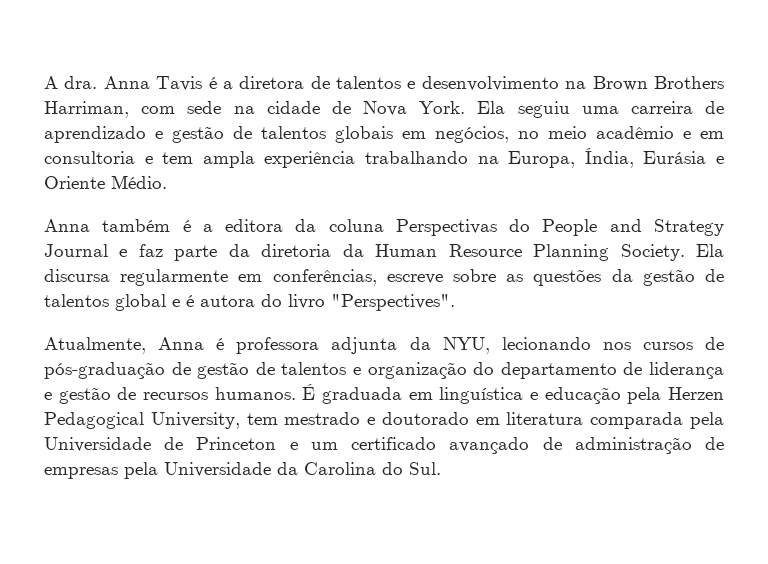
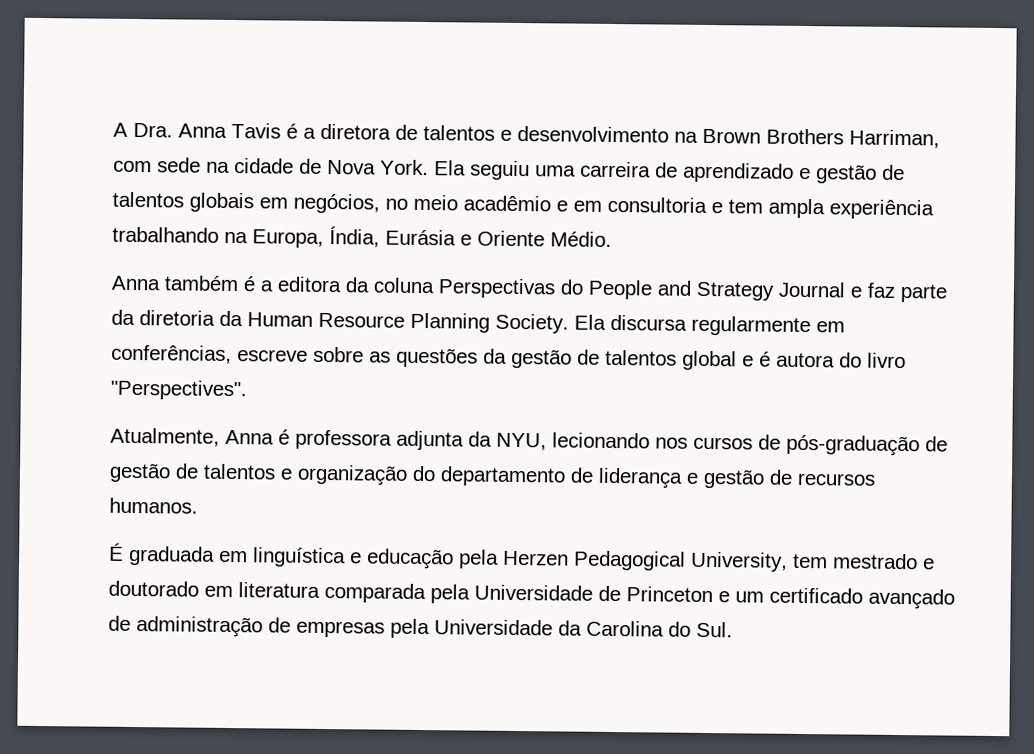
- A dra. Anna Tavis é a diretora de talentos e desenvolvimento na Brown Brothers Harriman, com sede na cidade de Nova York.
+ A Dra. Anna Tavis é a diretora de talentos e desenvolvimento na Brown Brothers Harriman, com sede na cidade de Nova York.
- Atualmente, Anna é professora adjunta da NYU, lecionando nos cursos de pós-graduação de gestão de talentos e organização do departamento de liderança e gestão de recursos humanos. É graduada em linguística e educação pela Herzen Pedagogical University, tem mestrado e doutorado em literatura comparada pela Universidade de Princeton e um certificado avançado de administração de empresas pela Universidade da Carolina do Sul.
+ Atualmente, Anna é professora adjunta da NYU, lecionando nos cursos de pós-graduação de gestão de talentos e organização do departamento de liderança e gestão de recursos humanos.
+ É graduada em linguística e educação pela Herzen Pedagogical University, tem mestrado e doutorado em literatura comparada pela Universidade de Princeton e um certificado avançado de administração de empresas pela Universidade da Carolina do Sul.

